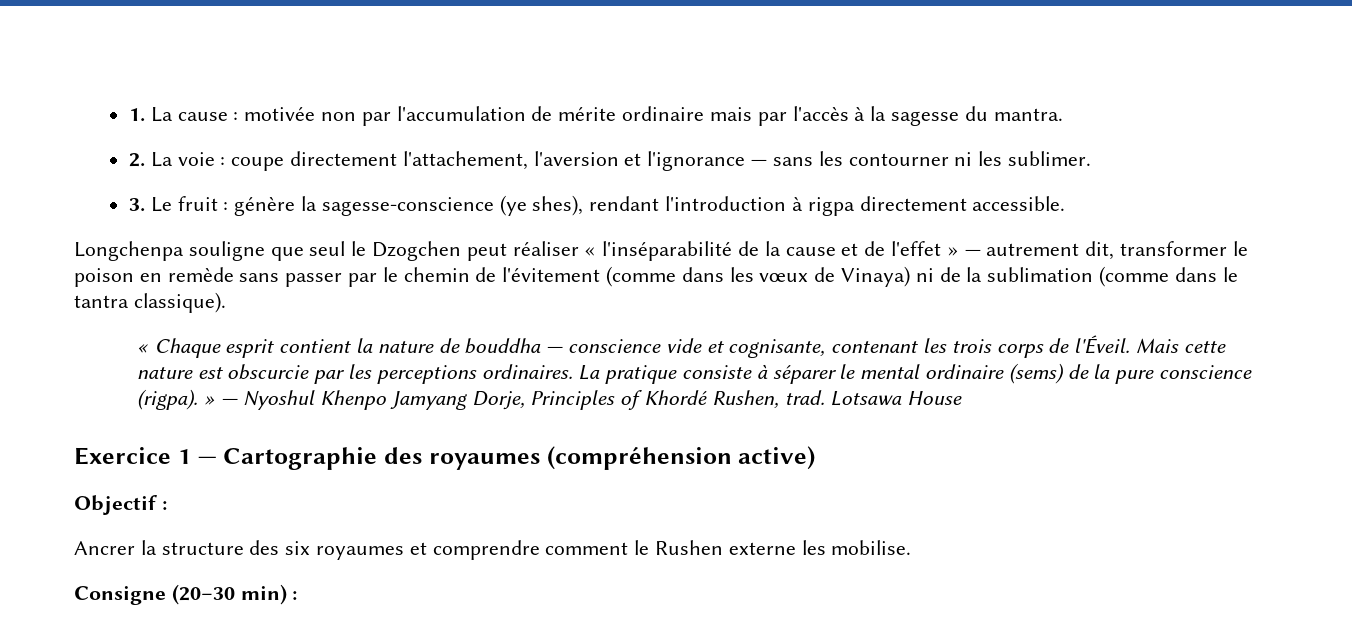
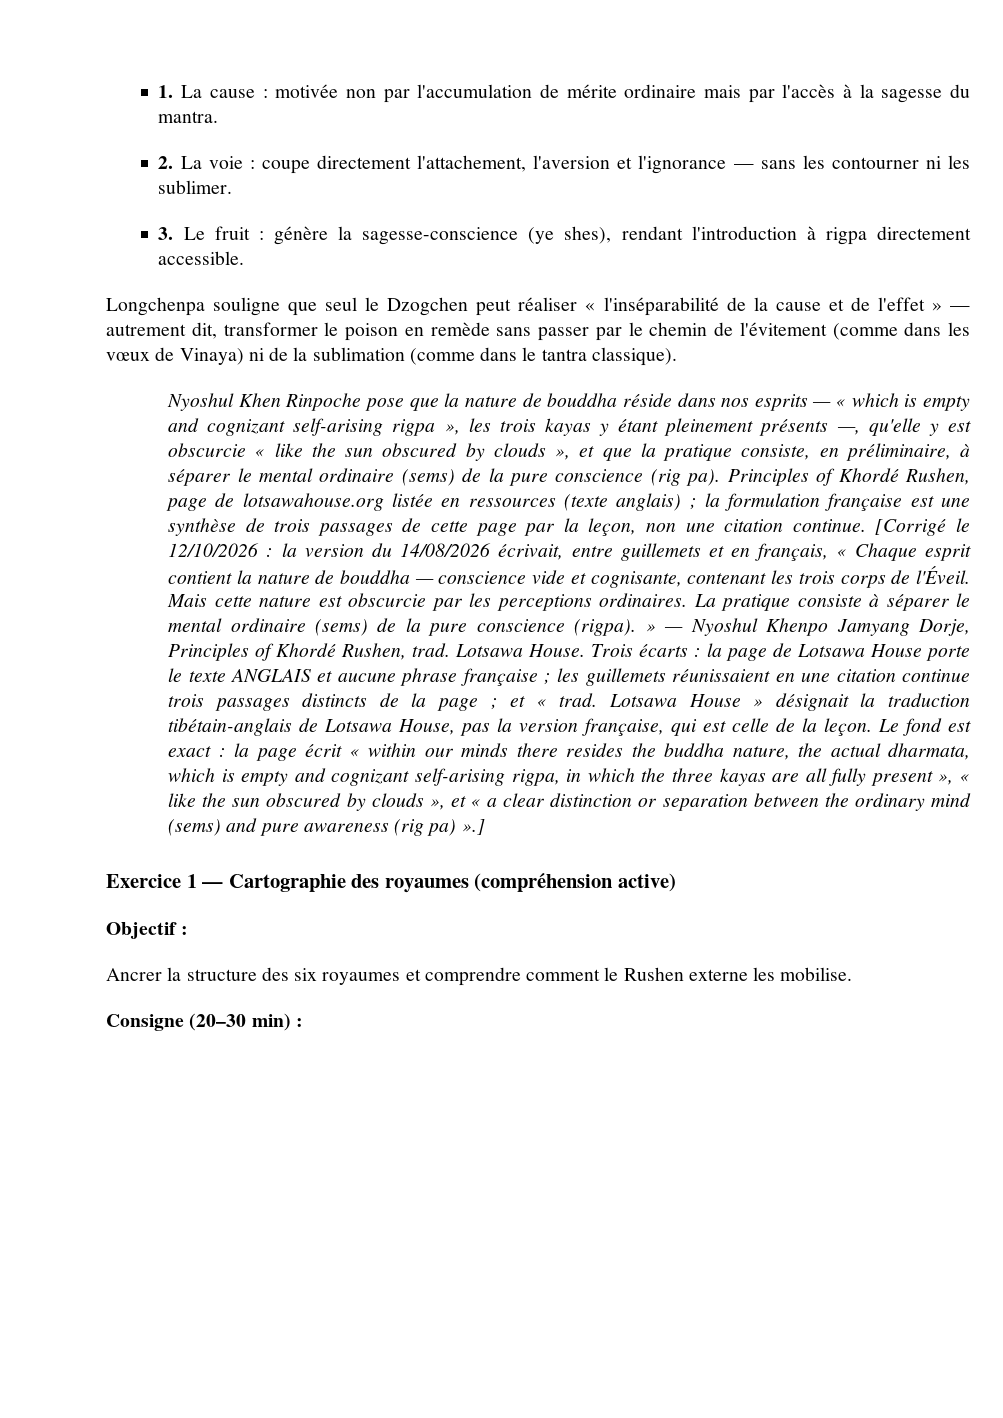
- « Chaque esprit contient la nature de bouddha — conscience vide et cognisante, contenant les trois corps de l'Éveil.
+ Nyoshul Khen Rinpoche pose que la nature de bouddha réside dans nos esprits — « which is empty and cognizant self-arising rigpa », les trois kayas y étant pleinement présents —, qu'elle y est obscurcie « like the sun obscured by clouds », et que la pratique consiste, en préliminaire, à séparer le mental ordinaire (sems) de la pure conscience (rig pa). Principles of Khordé Rushen, page de lotsawahouse.org listée en ressources (texte anglais) ; la formulation française est une synthèse de trois passages de cette page par la leçon, non une citation continue. [Corrigé le 12/10/2026 : la version du 14/08/2026 écrivait, entre guillemets et en français, « Chaque esprit contient la nature de bouddha — conscience vide et cognisante, contenant les trois corps de l'Éveil.
- Lotsawa House
+ Lotsawa House. Trois écarts : la page de Lotsawa House porte le texte ANGLAIS et aucune phrase française ; les guillemets réunissaient en une citation continue trois passages distincts de la page ; et « trad. Lotsawa House » désignait la traduction tibétain-anglais de Lotsawa House, pas la version française, qui est celle de la leçon. Le fond est exact : la page écrit « within our minds there resides the buddha nature, the actual dharmata, which is empty and cognizant self-arising rigpa, in which the three kayas are all fully present », « like the sun obscured by clouds », et « a clear distinction or separation between the ordinary mind (sems) and pure awareness (rig pa) ».]

